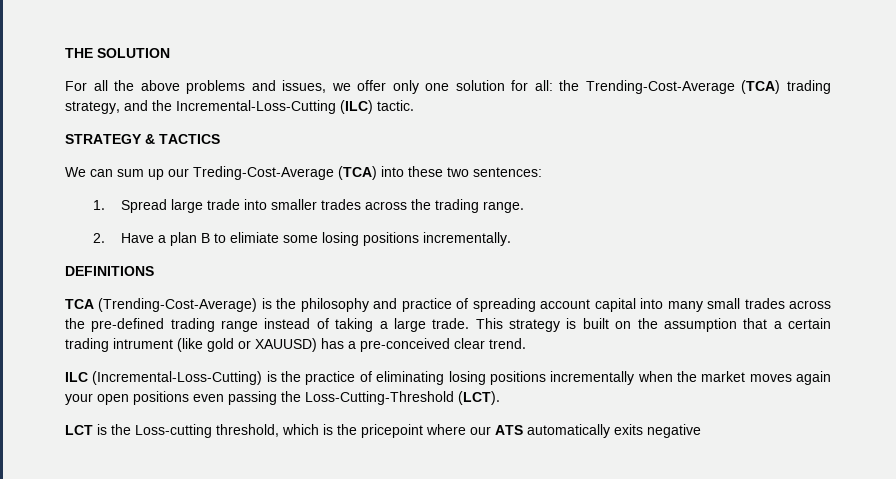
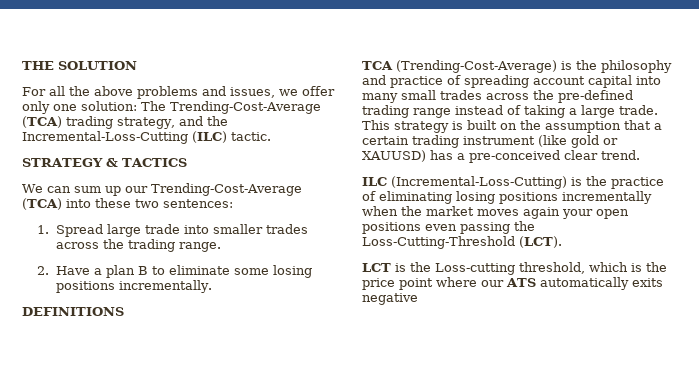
- For all the above problems and issues, we offer only one solution for all: the Trending-Cost-Average (TCA) trading strategy, and the Incremental-Loss-Cutting (ILC) tactic.
+ For all the above problems and issues, we offer only one solution: The Trending-Cost-Average (TCA) trading strategy, and the Incremental-Loss-Cutting (ILC) tactic.
- We can sum up our Treding-Cost-Average (TCA) into these two sentences:
+ We can sum up our Trending-Cost-Average (TCA) into these two sentences:
- 2. Have a plan B to elimiate some losing positions incrementally.
+ 2. Have a plan B to eliminate some losing positions incrementally.
- This strategy is built on the assumption that a certain trading intrument (like gold or XAUUSD) has a pre-conceived clear trend.
+ This strategy is built on the assumption that a certain trading instrument (like gold or XAUUSD) has a pre-conceived clear trend.
- LCT is the Loss-cutting threshold, which is the pricepoint where our ATS automatically exits negative
+ LCT is the Loss-cutting threshold, which is the price point where our ATS automatically exits negative

